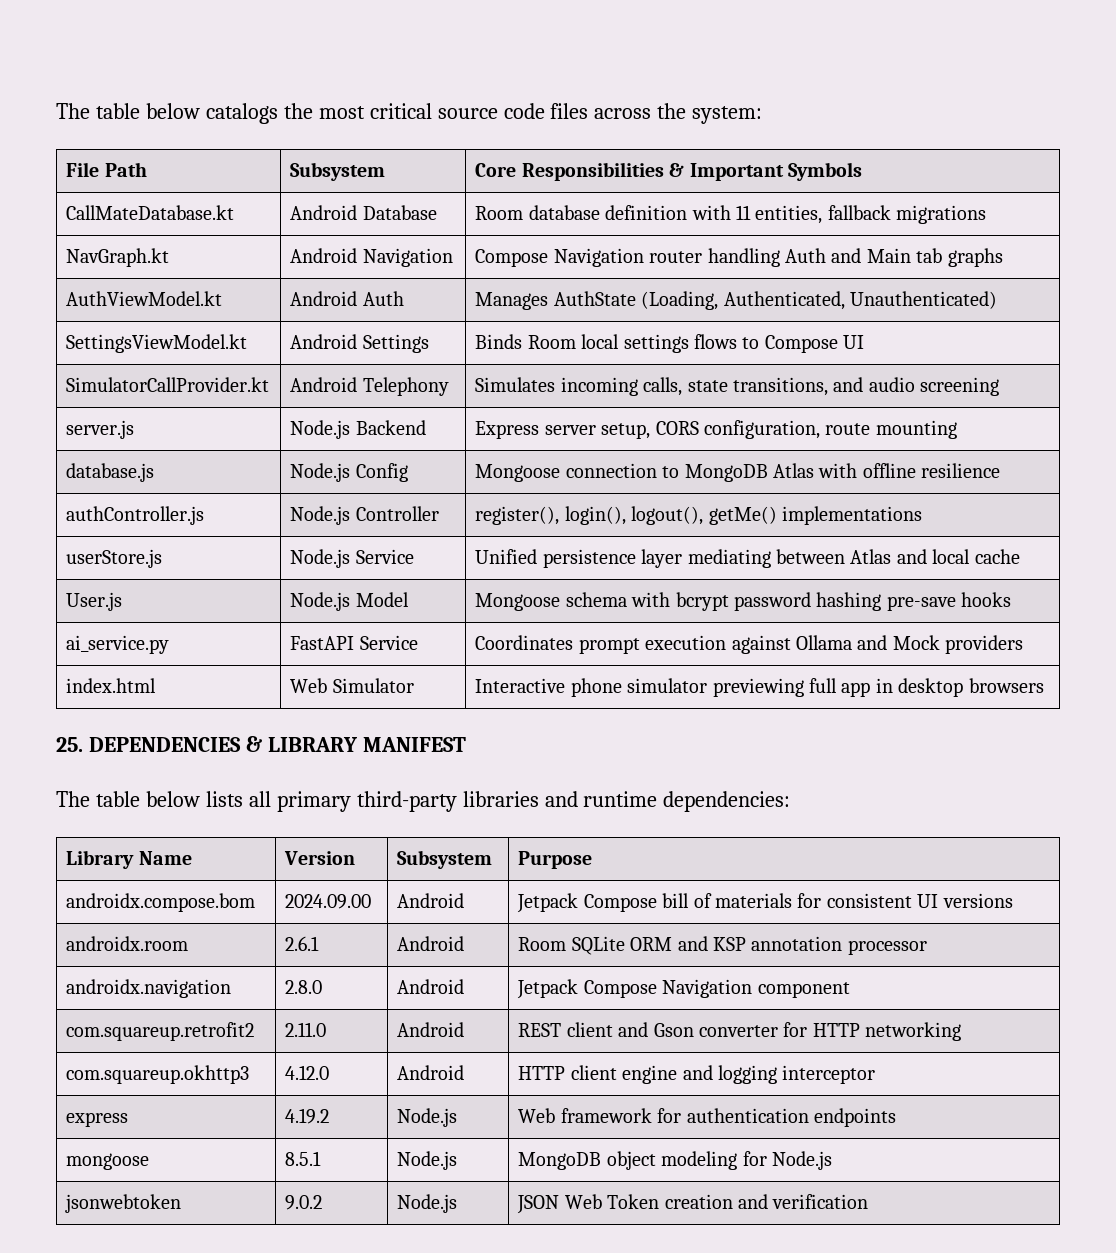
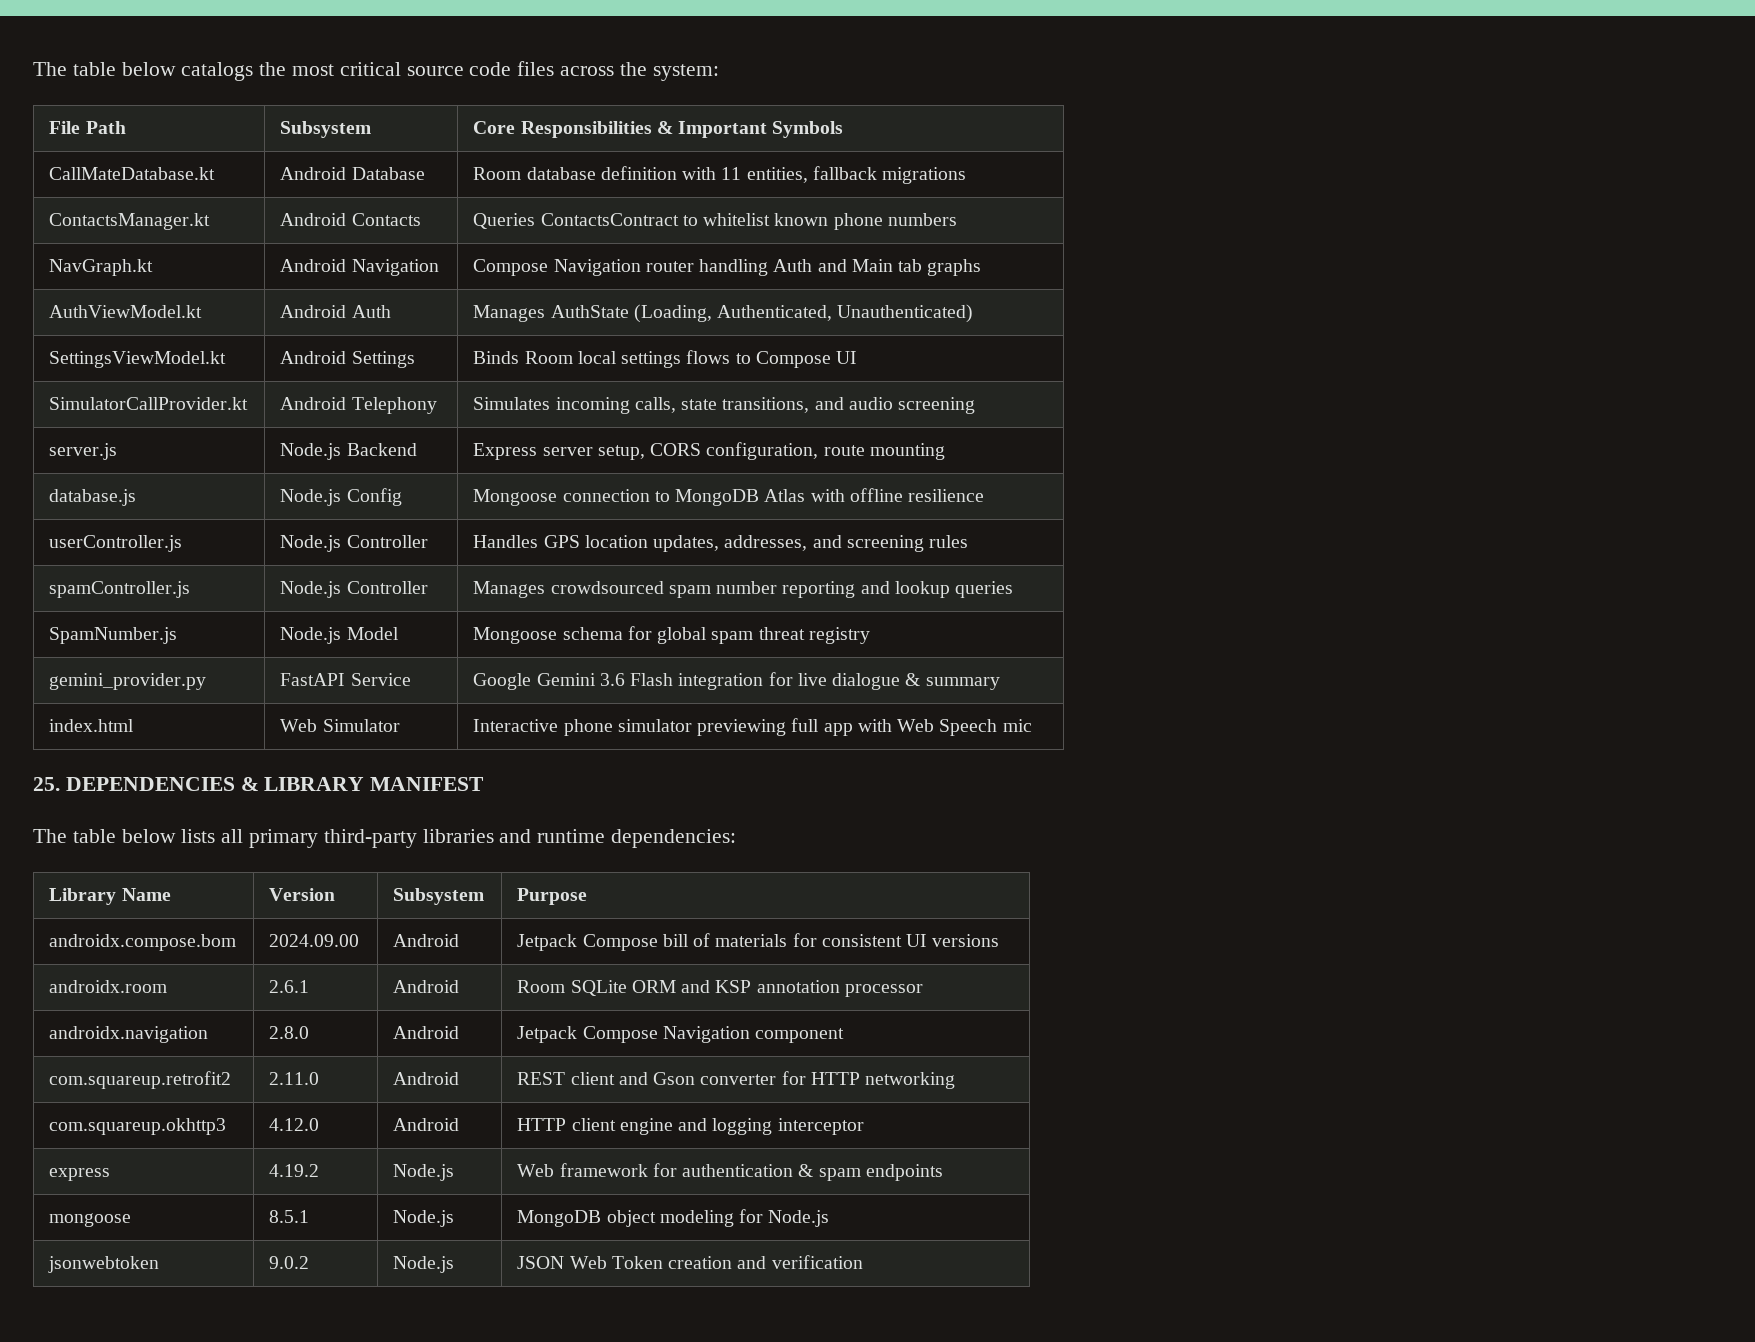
+ ContactsManager.kt | Android Contacts | Queries ContactsContract to whitelist known phone numbers
- authController.js | Node.js Controller | register(), login(), logout(), getMe() implementations
- userStore.js | Node.js Service | Unified persistence layer mediating between Atlas and local cache
- User.js | Node.js Model | Mongoose schema with bcrypt password hashing pre-save hooks
- ai_service.py | FastAPI Service | Coordinates prompt execution against Ollama and Mock providers
+ userController.js | Node.js Controller | Handles GPS location updates, addresses, and screening rules
+ spamController.js | Node.js Controller | Manages crowdsourced spam number reporting and lookup queries
+ SpamNumber.js | Node.js Model | Mongoose schema for global spam threat registry
+ gemini_provider.py | FastAPI Service | Google Gemini 3.6 Flash integration for live dialogue & summary
- index.html | Web Simulator | Interactive phone simulator previewing full app in desktop browsers
+ index.html | Web Simulator | Interactive phone simulator previewing full app with Web Speech mic
- express | 4.19.2 | Node.js | Web framework for authentication endpoints
+ express | 4.19.2 | Node.js | Web framework for authentication & spam endpoints

